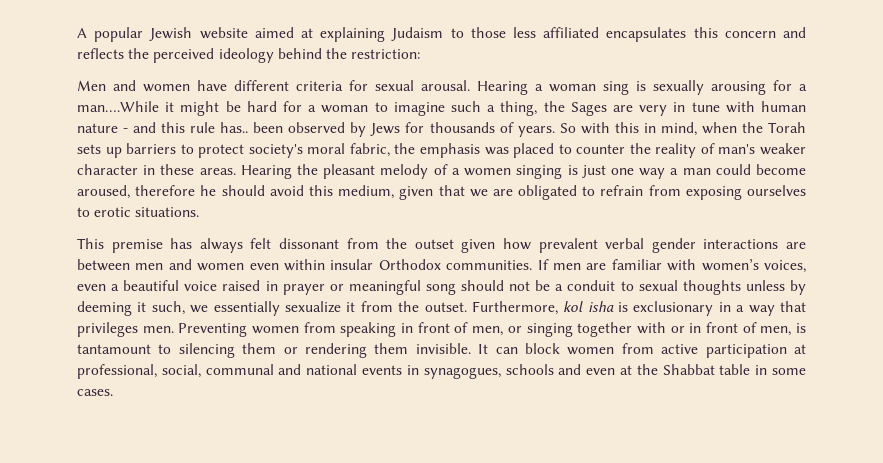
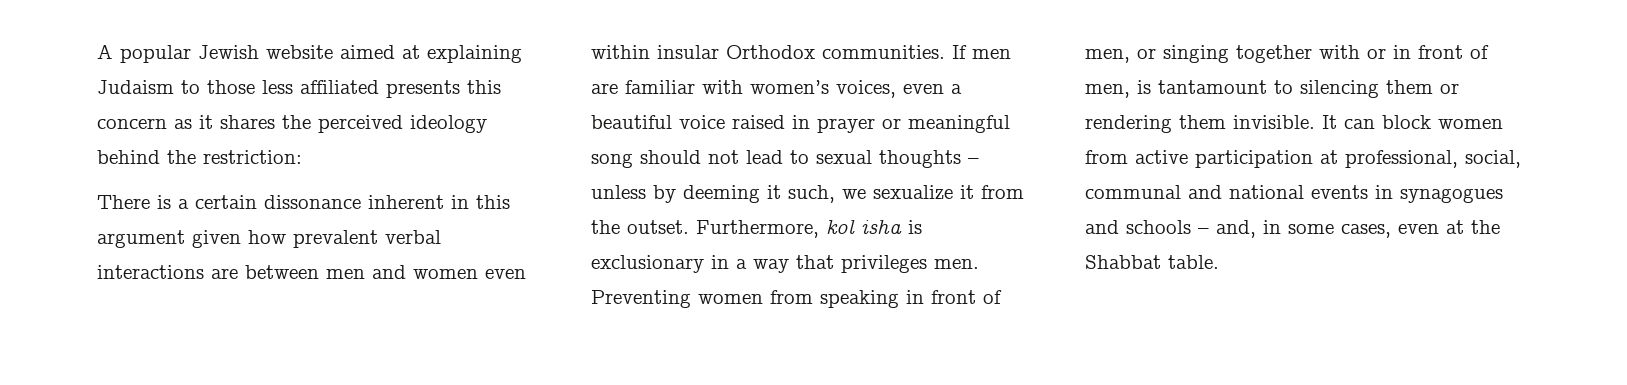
- A popular Jewish website aimed at explaining Judaism to those less affiliated encapsulates this concern and reflects the perceived ideology behind the restriction:
+ A popular Jewish website aimed at explaining Judaism to those less affiliated presents this concern as it shares the perceived ideology behind the restriction:
- Men and women have different criteria for sexual arousal. Hearing a woman sing is sexually arousing for a man….While it might be hard for a woman to imagine such a thing, the Sages are very in tune with human nature - and this rule has.. been observed by Jews for thousands of years. So with this in mind, when the Torah sets up barriers to protect society's moral fabric, the emphasis was placed to counter the reality of man's weaker character in these areas. Hearing the pleasant melody of a women singing is just one way a man could become aroused, therefore he should avoid this medium, given that we are obligated to refrain from exposing ourselves to erotic situations.
- This premise has always felt dissonant from the outset given how prevalent verbal gender interactions are between men and women even within insular Orthodox communities.
+ There is a certain dissonance inherent in this argument given how prevalent verbal interactions are between men and women even within insular Orthodox communities.
- If men are familiar with women’s voices, even a beautiful voice raised in prayer or meaningful song should not be a conduit to sexual thoughts unless by deeming it such, we essentially sexualize it from the outset.
+ If men are familiar with women’s voices, even a beautiful voice raised in prayer or meaningful song should not lead to sexual thoughts – unless by deeming it such, we sexualize it from the outset.
- It can block women from active participation at professional, social, communal and national events in synagogues, schools and even at the Shabbat table in some cases.
+ It can block women from active participation at professional, social, communal and national events in synagogues and schools – and, in some cases, even at the Shabbat table.

